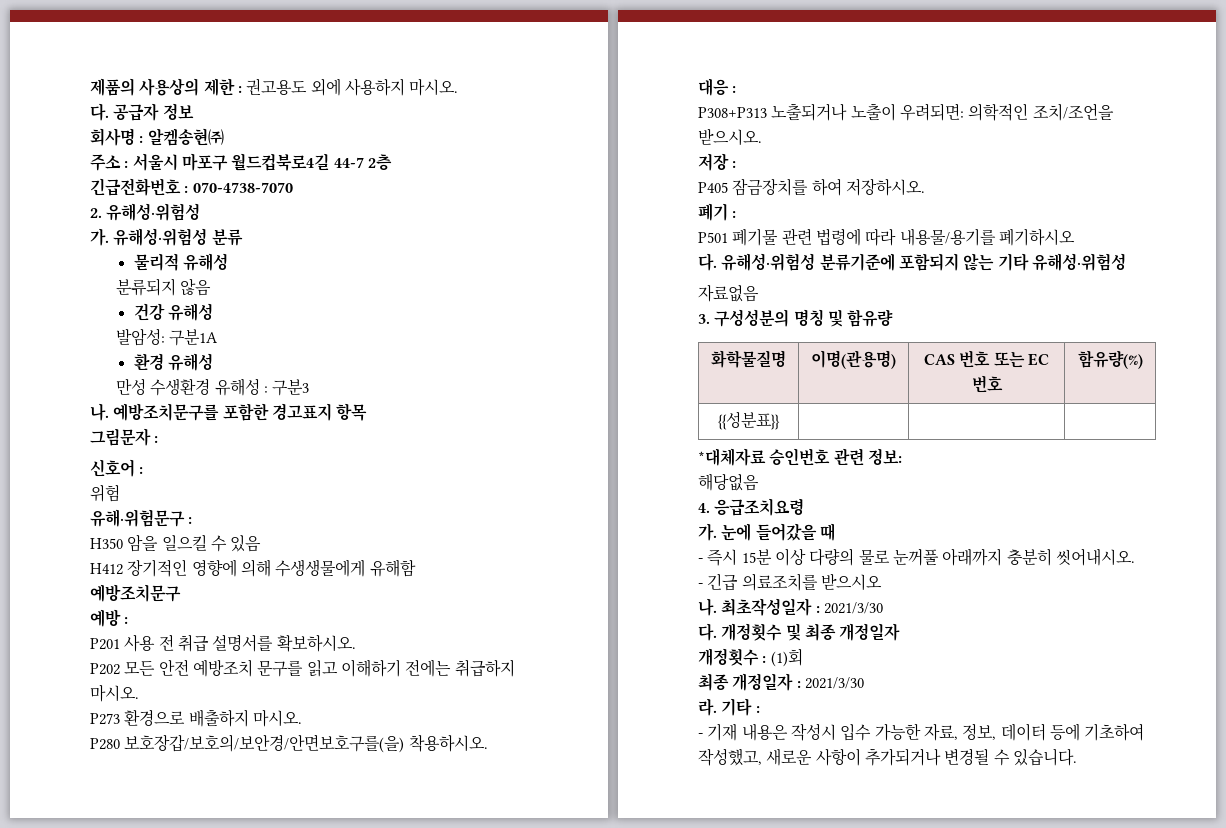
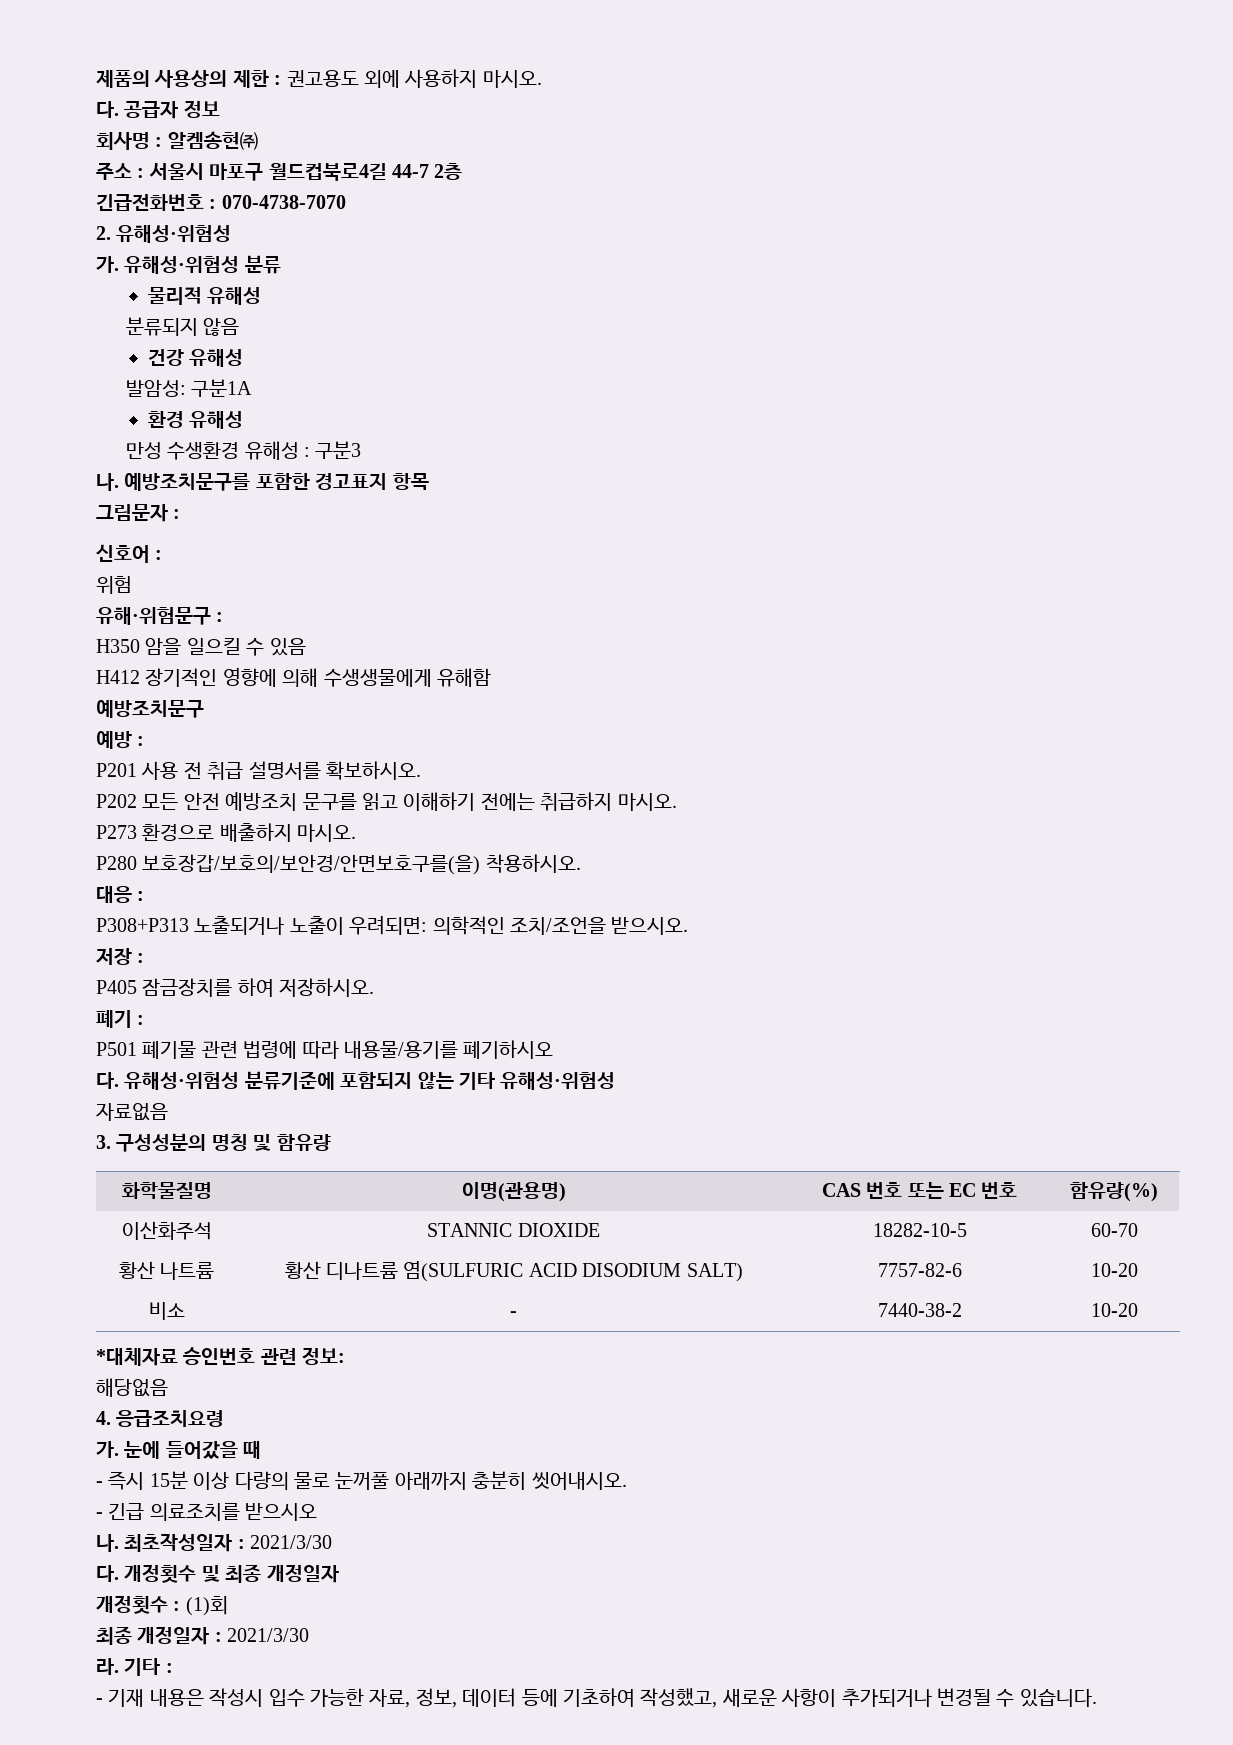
- {{성분표}} | | |
+ 이산화주석 | STANNIC DIOXIDE | 18282-10-5 | 60-70
+ 황산 나트륨 | 황산 디나트륨 염(SULFURIC ACID DISODIUM SALT) | 7757-82-6 | 10-20
+ 비소 | - | 7440-38-2 | 10-20

